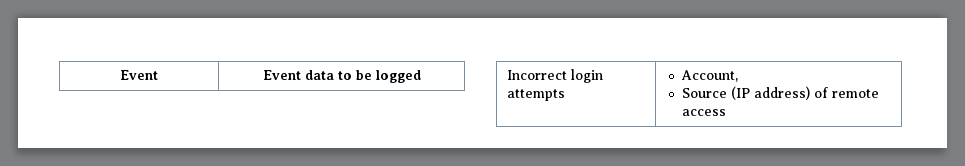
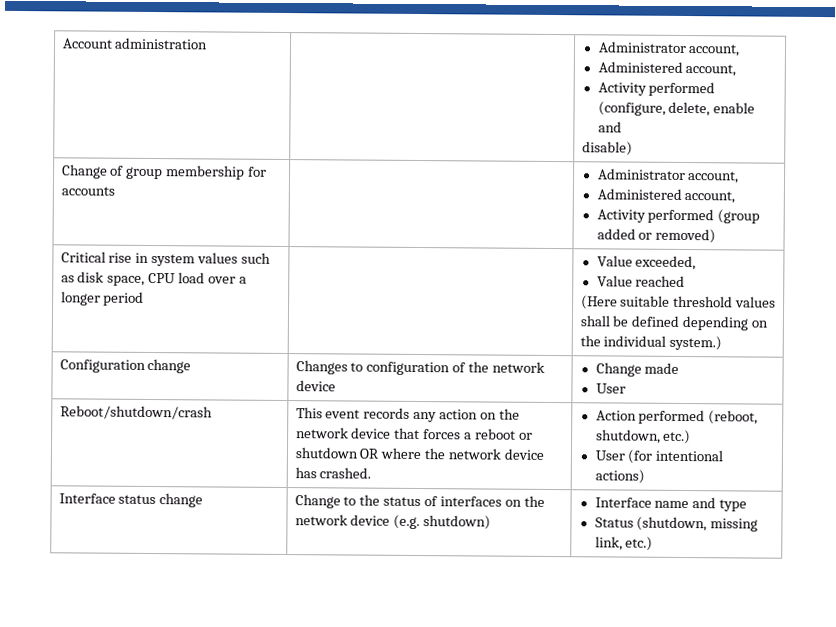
- Event | Event data to be logged
- Incorrect login attempts | Account,
- Source (IP address) of remote access
+ Account administration | | Administrator account,
+ Administered account,
+ Activity performed (configure, delete, enable and
+ disable)
+ Change of group membership for accounts | | Administrator account,
+ Administered account,
+ Activity performed (group added or removed)
+ Critical rise in system values such as disk space, CPU load over a longer period | | Value exceeded,
+ Value reached
+ (Here suitable threshold values shall be defined depending on the individual system.)
+ Configuration change | Changes to configuration of the network device | Change made
+ User
+ Reboot/shutdown/crash | This event records any action on the network device that forces a reboot or shutdown OR where the network device has crashed. | Action performed (reboot, shutdown, etc.)
+ User (for intentional actions)
+ Interface status change | Change to the status of interfaces on the network device (e.g. shutdown) | Interface name and type
+ Status (shutdown, missing link, etc.)

